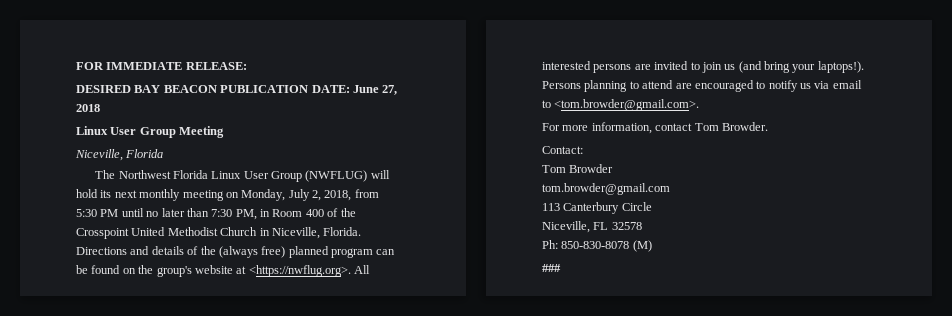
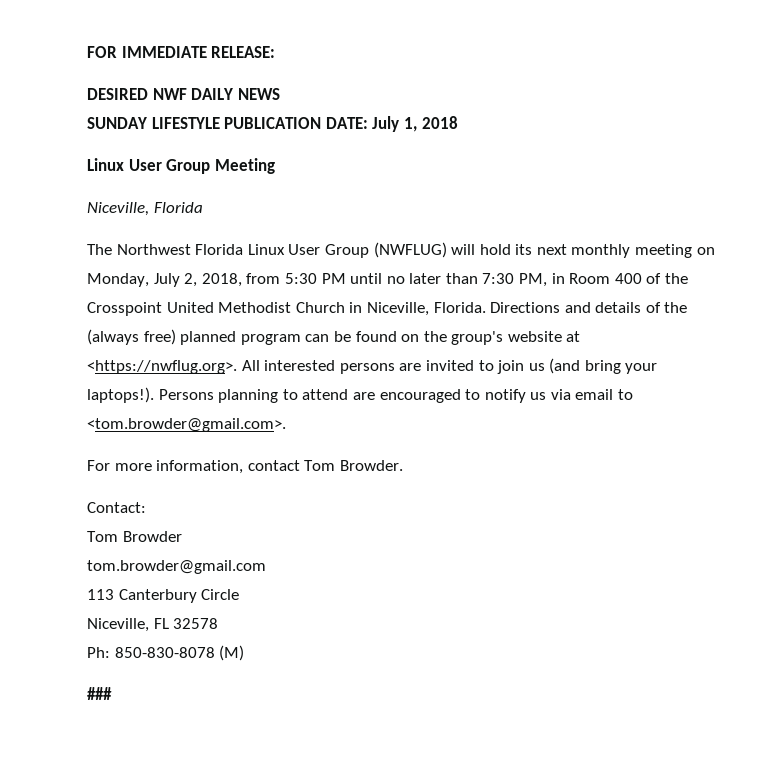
- DESIRED BAY BEACON PUBLICATION DATE: June 27, 2018
+ DESIRED NWF DAILY NEWS
+ SUNDAY LIFESTYLE PUBLICATION DATE: July 1, 2018

